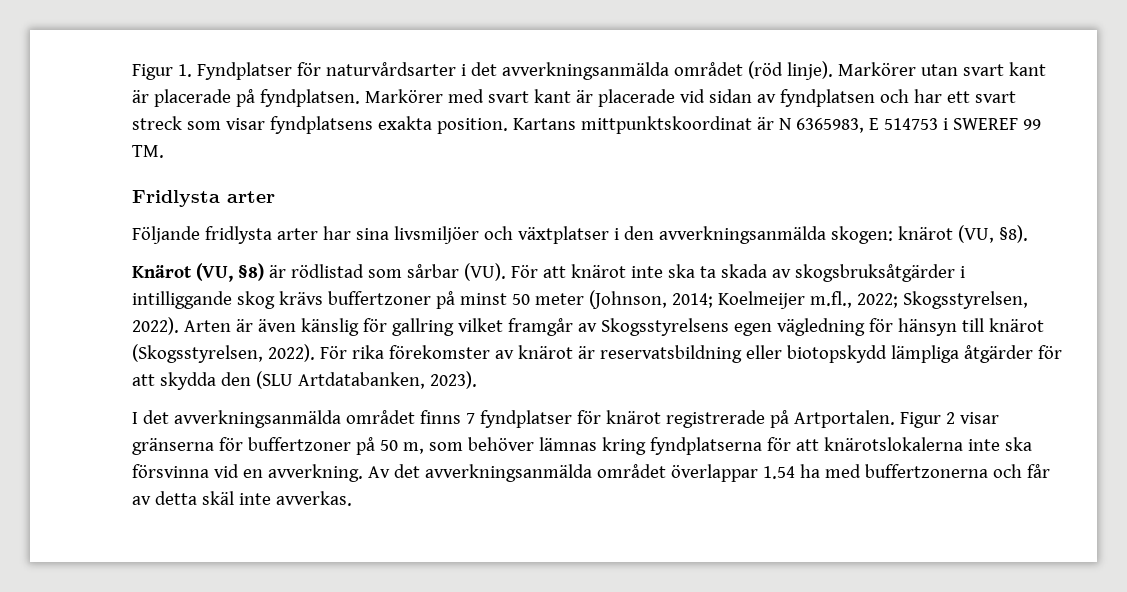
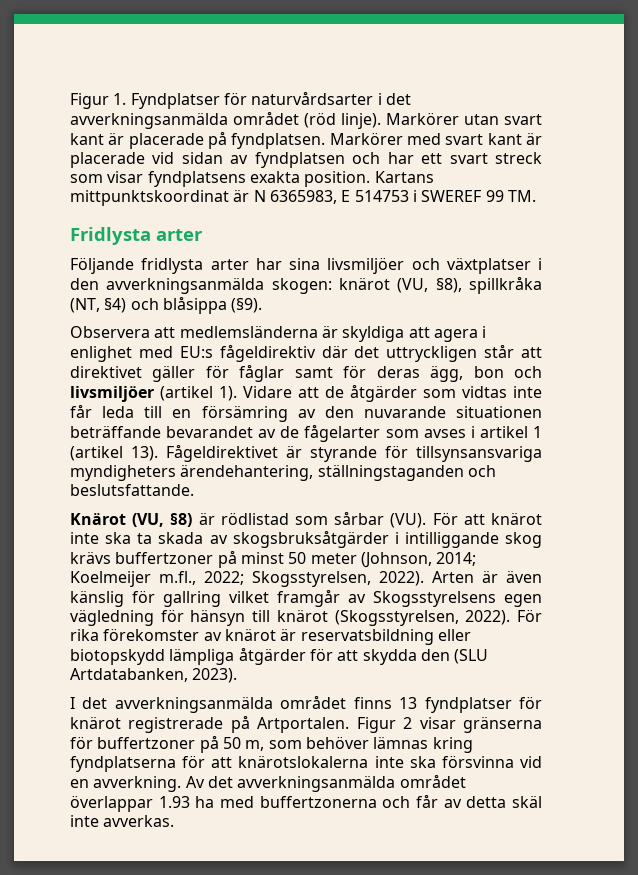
- Följande fridlysta arter har sina livsmiljöer och växtplatser i den avverkningsanmälda skogen: knärot (VU, §8).
+ Följande fridlysta arter har sina livsmiljöer och växtplatser i den avverkningsanmälda skogen: knärot (VU, §8), spillkråka (NT, §4) och blåsippa (§9).
+ Observera att medlemsländerna är skyldiga att agera i enlighet med EU:s fågeldirektiv där det uttryckligen står att direktivet gäller för fåglar samt för deras ägg, bon och livsmiljöer (artikel 1). Vidare att de åtgärder som vidtas inte får leda till en försämring av den nuvarande situationen beträffande bevarandet av de fågelarter som avses i artikel 1 (artikel 13). Fågeldirektivet är styrande för tillsynsansvariga myndigheters ärendehantering, ställningstaganden och beslutsfattande.
- I det avverkningsanmälda området finns 7 fyndplatser för knärot registrerade på Artportalen.
+ I det avverkningsanmälda området finns 13 fyndplatser för knärot registrerade på Artportalen.
- Av det avverkningsanmälda området överlappar 1.54 ha med buffertzonerna och får av detta skäl inte avverkas.
+ Av det avverkningsanmälda området överlappar 1.93 ha med buffertzonerna och får av detta skäl inte avverkas.

